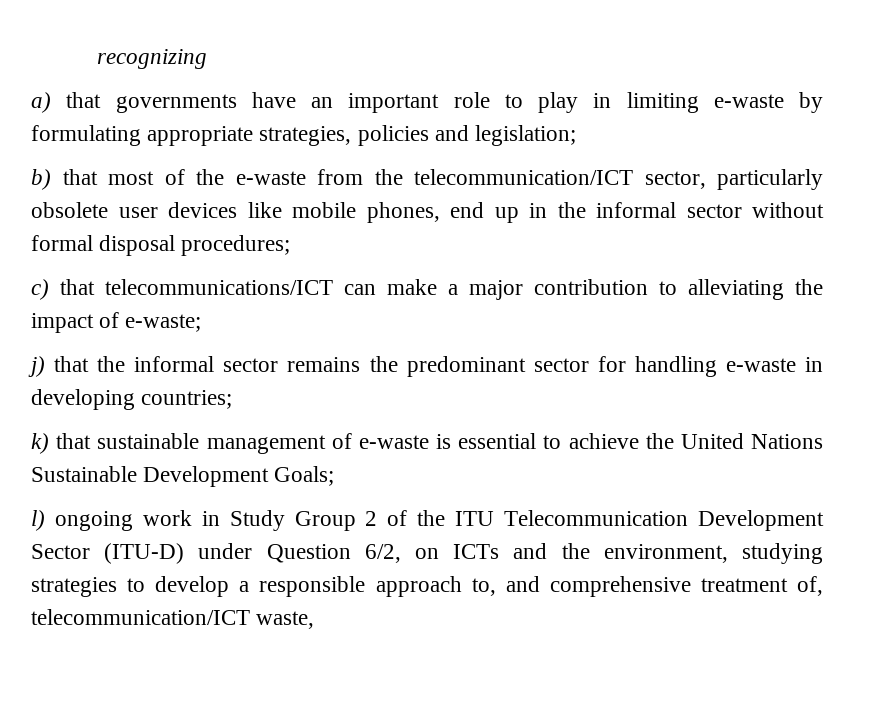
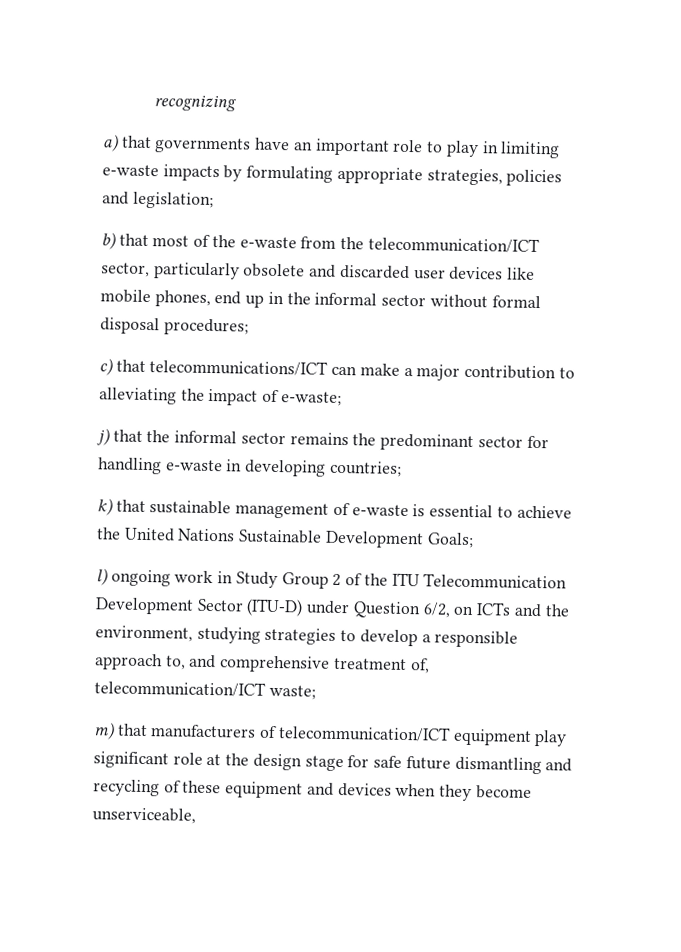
- a) that governments have an important role to play in limiting e-waste by formulating appropriate strategies, policies and legislation;
+ a) that governments have an important role to play in limiting e-waste impacts by formulating appropriate strategies, policies and legislation;
- b) that most of the e-waste from the telecommunication/ICT sector, particularly obsolete user devices like mobile phones, end up in the informal sector without formal disposal procedures;
+ b) that most of the e-waste from the telecommunication/ICT sector, particularly obsolete and discarded user devices like mobile phones, end up in the informal sector without formal disposal procedures;
- l) ongoing work in Study Group 2 of the ITU Telecommunication Development Sector (ITU-D) under Question 6/2, on ICTs and the environment, studying strategies to develop a responsible approach to, and comprehensive treatment of, telecommunication/ICT waste,
+ l) ongoing work in Study Group 2 of the ITU Telecommunication Development Sector (ITU-D) under Question 6/2, on ICTs and the environment, studying strategies to develop a responsible approach to, and comprehensive treatment of, telecommunication/ICT waste;
+ m) that manufacturers of telecommunication/ICT equipment play significant role at the design stage for safe future dismantling and recycling of these equipment and devices when they become unserviceable,

